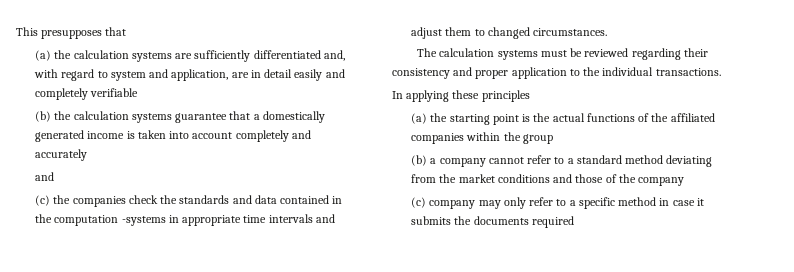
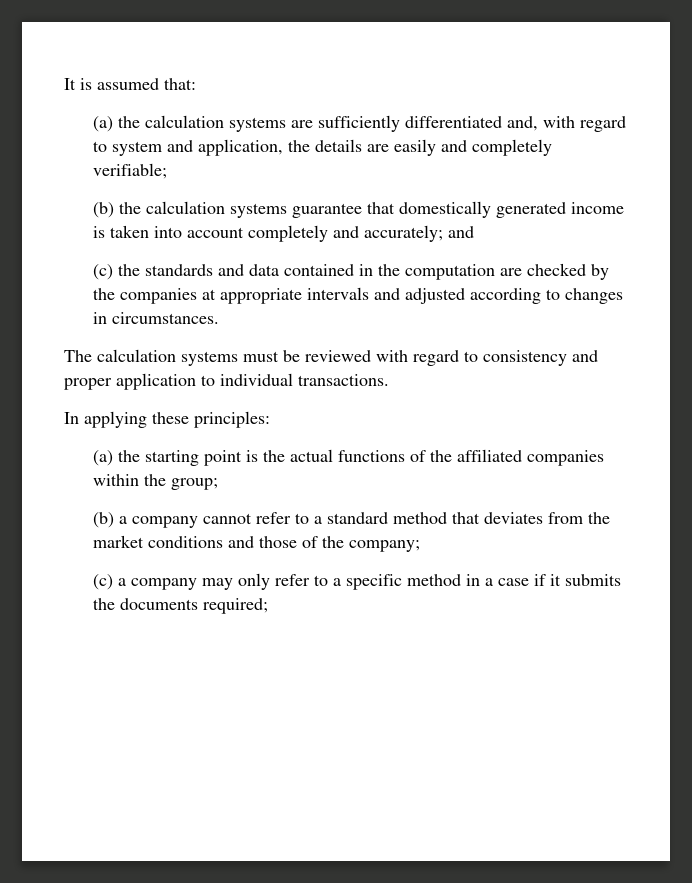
- This presupposes that
+ It is assumed that:
- (a) the calculation systems are sufficiently differentiated and, with regard to system and application, are in detail easily and completely verifiable
+ (a) the calculation systems are sufficiently differentiated and, with regard to system and application, the details are easily and completely verifiable;
- (b) the calculation systems guarantee that a domestically generated income is taken into account completely and accurately
- and
+ (b) the calculation systems guarantee that domestically generated income is taken into account completely and accurately; and
- (c) the companies check the standards and data contained in the computation -systems in appropriate time intervals and adjust them to changed circumstances.
+ (c) the standards and data contained in the computation are checked by the companies at appropriate intervals and adjusted according to changes in circumstances.
- The calculation systems must be reviewed regarding their consistency and proper application to the individual transactions.
+ The calculation systems must be reviewed with regard to consistency and proper application to individual transactions.
- In applying these principles
+ In applying these principles:
- (a) the starting point is the actual functions of the affiliated companies within the group
+ (a) the starting point is the actual functions of the affiliated companies within the group;
- (b) a company cannot refer to a standard method deviating from the market conditions and those of the company
- (c) company may only refer to a specific method in case it submits the documents required
+ (b) a company cannot refer to a standard method that deviates from the market conditions and those of the company;
+ (c) a company may only refer to a specific method in a case if it submits the documents required;

